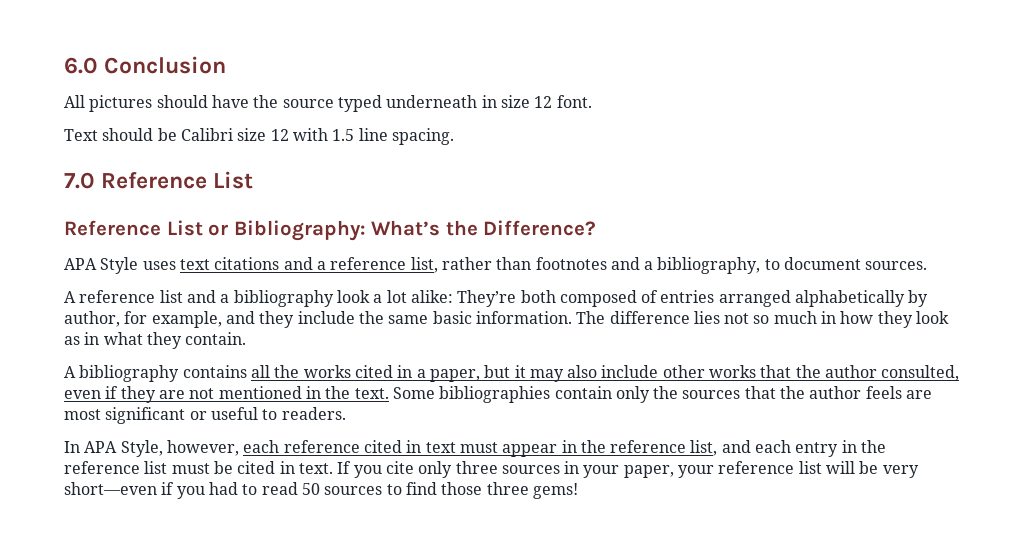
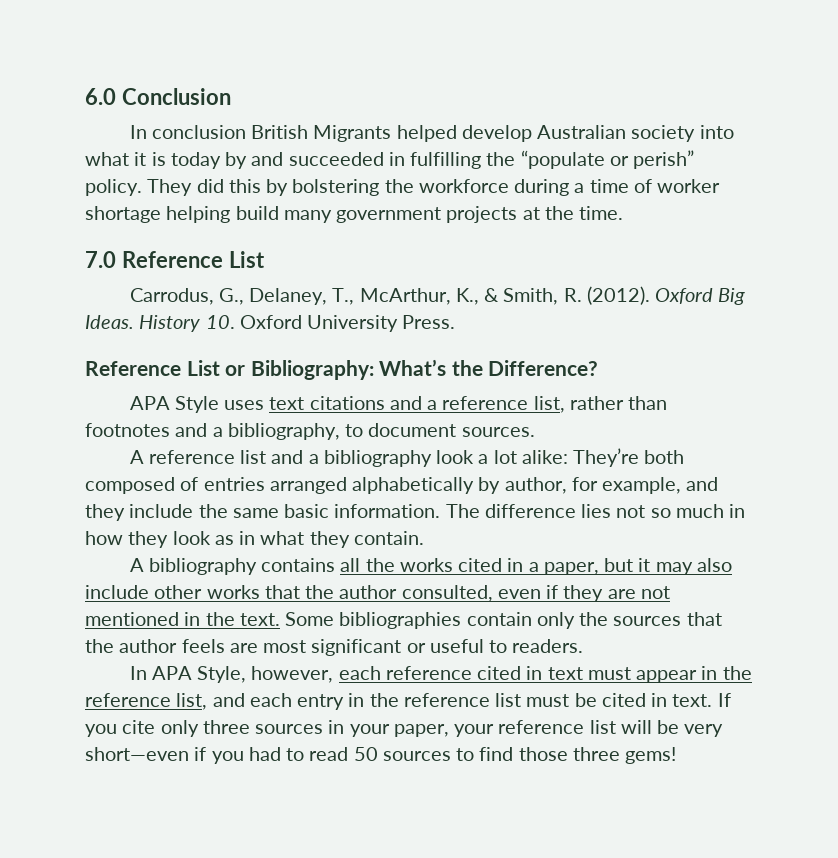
- All pictures should have the source typed underneath in size 12 font.
- Text should be Calibri size 12 with 1.5 line spacing.
+ In conclusion British Migrants helped develop Australian society into what it is today by and succeeded in fulfilling the “populate or perish” policy. They did this by bolstering the workforce during a time of worker shortage helping build many government projects at the time.
  7.0 Reference List
+ Carrodus, G., Delaney, T., McArthur, K., & Smith, R. (2012). Oxford Big Ideas. History 10. Oxford University Press.

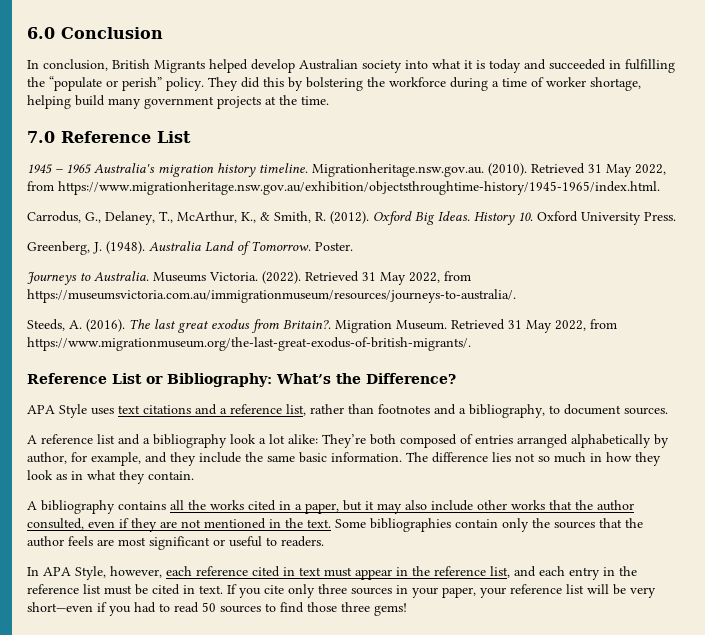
- In conclusion British Migrants helped develop Australian society into what it is today by and succeeded in fulfilling the “populate or perish” policy.
+ In conclusion, British Migrants helped develop Australian society into what it is today and succeeded in fulfilling the “populate or perish” policy.
- They did this by bolstering the workforce during a time of worker shortage helping build many government projects at the time.
+ They did this by bolstering the workforce during a time of worker shortage, helping build many government projects at the time.
+ 1945 – 1965 Australia's migration history timeline. Migrationheritage.nsw.gov.au. (2010). Retrieved 31 May 2022, from https://www.migrationheritage.nsw.gov.au/exhibition/objectsthroughtime-history/1945-1965/index.html.
+ Greenberg, J. (1948). Australia Land of Tomorrow. Poster.
+ Journeys to Australia. Museums Victoria. (2022). Retrieved 31 May 2022, from https://museumsvictoria.com.au/immigrationmuseum/resources/journeys-to-australia/.
+ Steeds, A. (2016). The last great exodus from Britain?. Migration Museum. Retrieved 31 May 2022, from https://www.migrationmuseum.org/the-last-great-exodus-of-british-migrants/.

